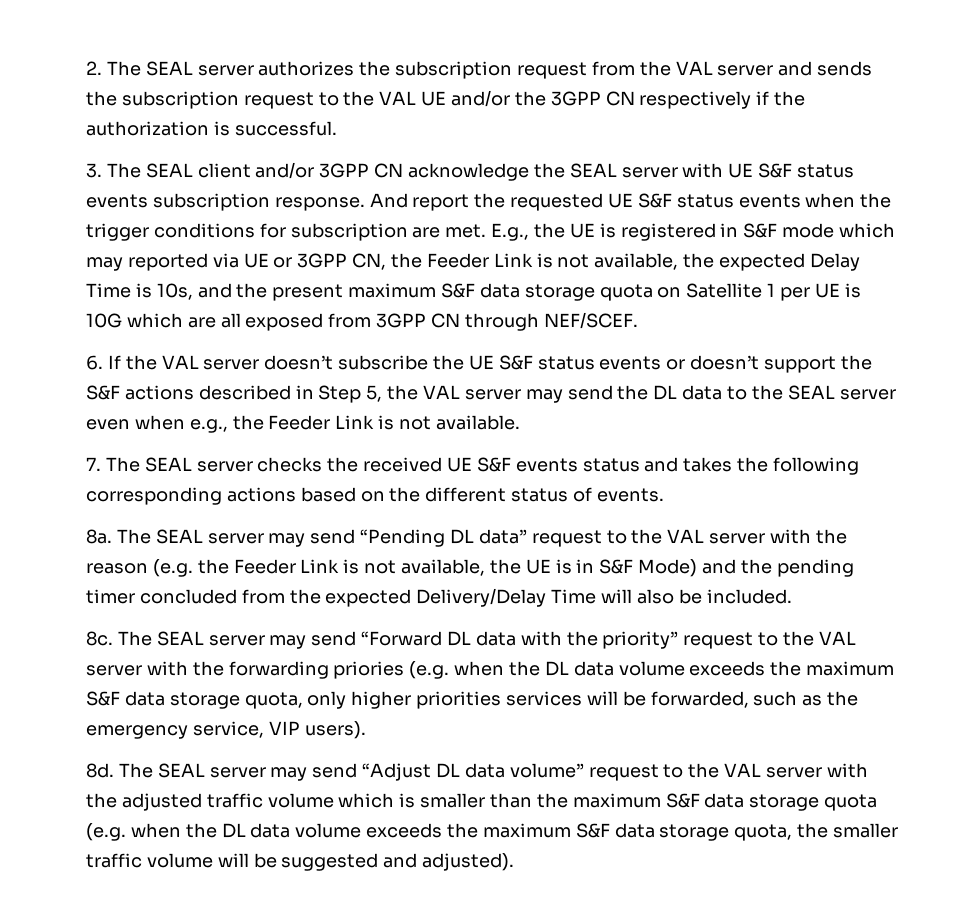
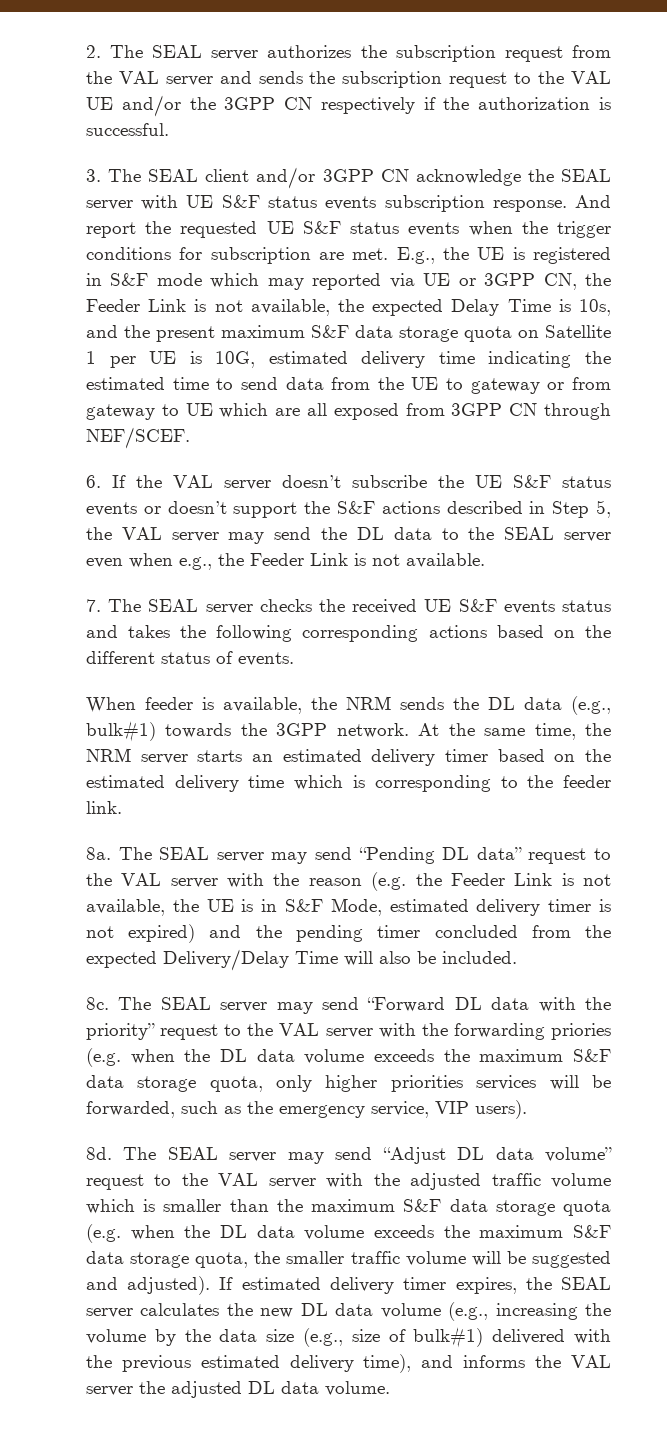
- E.g., the UE is registered in S&F mode which may reported via UE or 3GPP CN, the Feeder Link is not available, the expected Delay Time is 10s, and the present maximum S&F data storage quota on Satellite 1 per UE is 10G which are all exposed from 3GPP CN through NEF/SCEF.
+ E.g., the UE is registered in S&F mode which may reported via UE or 3GPP CN, the Feeder Link is not available, the expected Delay Time is 10s, and the present maximum S&F data storage quota on Satellite 1 per UE is 10G, estimated delivery time indicating the estimated time to send data from the UE to gateway or from gateway to UE which are all exposed from 3GPP CN through NEF/SCEF.
+ When feeder is available, the NRM sends the DL data (e.g., bulk#1) towards the 3GPP network. At the same time, the NRM server starts an estimated delivery timer based on the estimated delivery time which is corresponding to the feeder link.
- The SEAL server may send “Pending DL data” request to the VAL server with the reason (e.g. the Feeder Link is not available, the UE is in S&F Mode) and the pending timer concluded from the expected Delivery/Delay Time will also be included.
+ The SEAL server may send “Pending DL data” request to the VAL server with the reason (e.g. the Feeder Link is not available, the UE is in S&F Mode, estimated delivery timer is not expired) and the pending timer concluded from the expected Delivery/Delay Time will also be included.
+ If estimated delivery timer expires, the SEAL server calculates the new DL data volume (e.g., increasing the volume by the data size (e.g., size of bulk#1) delivered with the previous estimated delivery time), and informs the VAL server the adjusted DL data volume.

